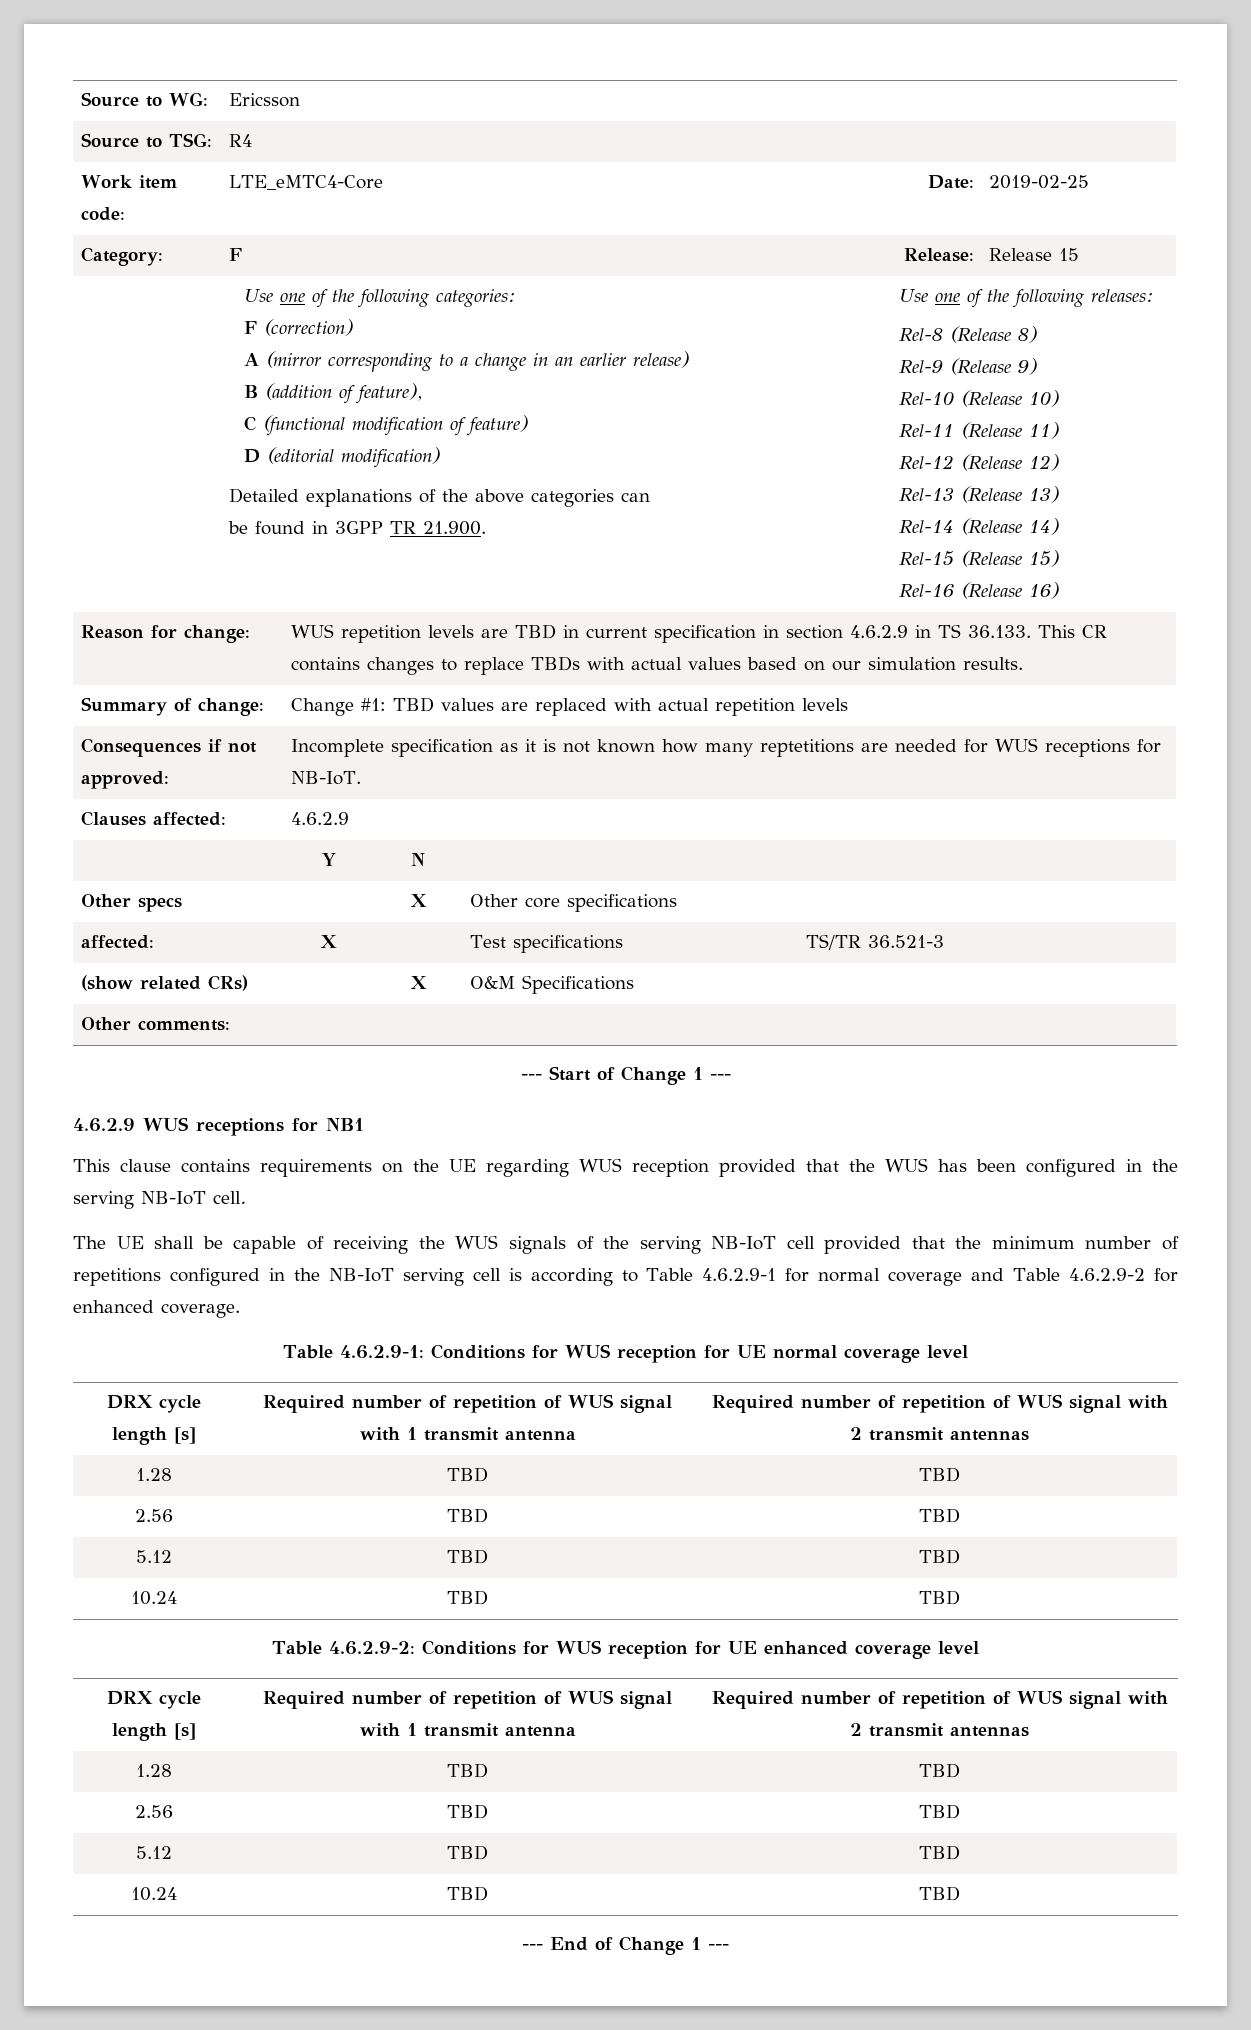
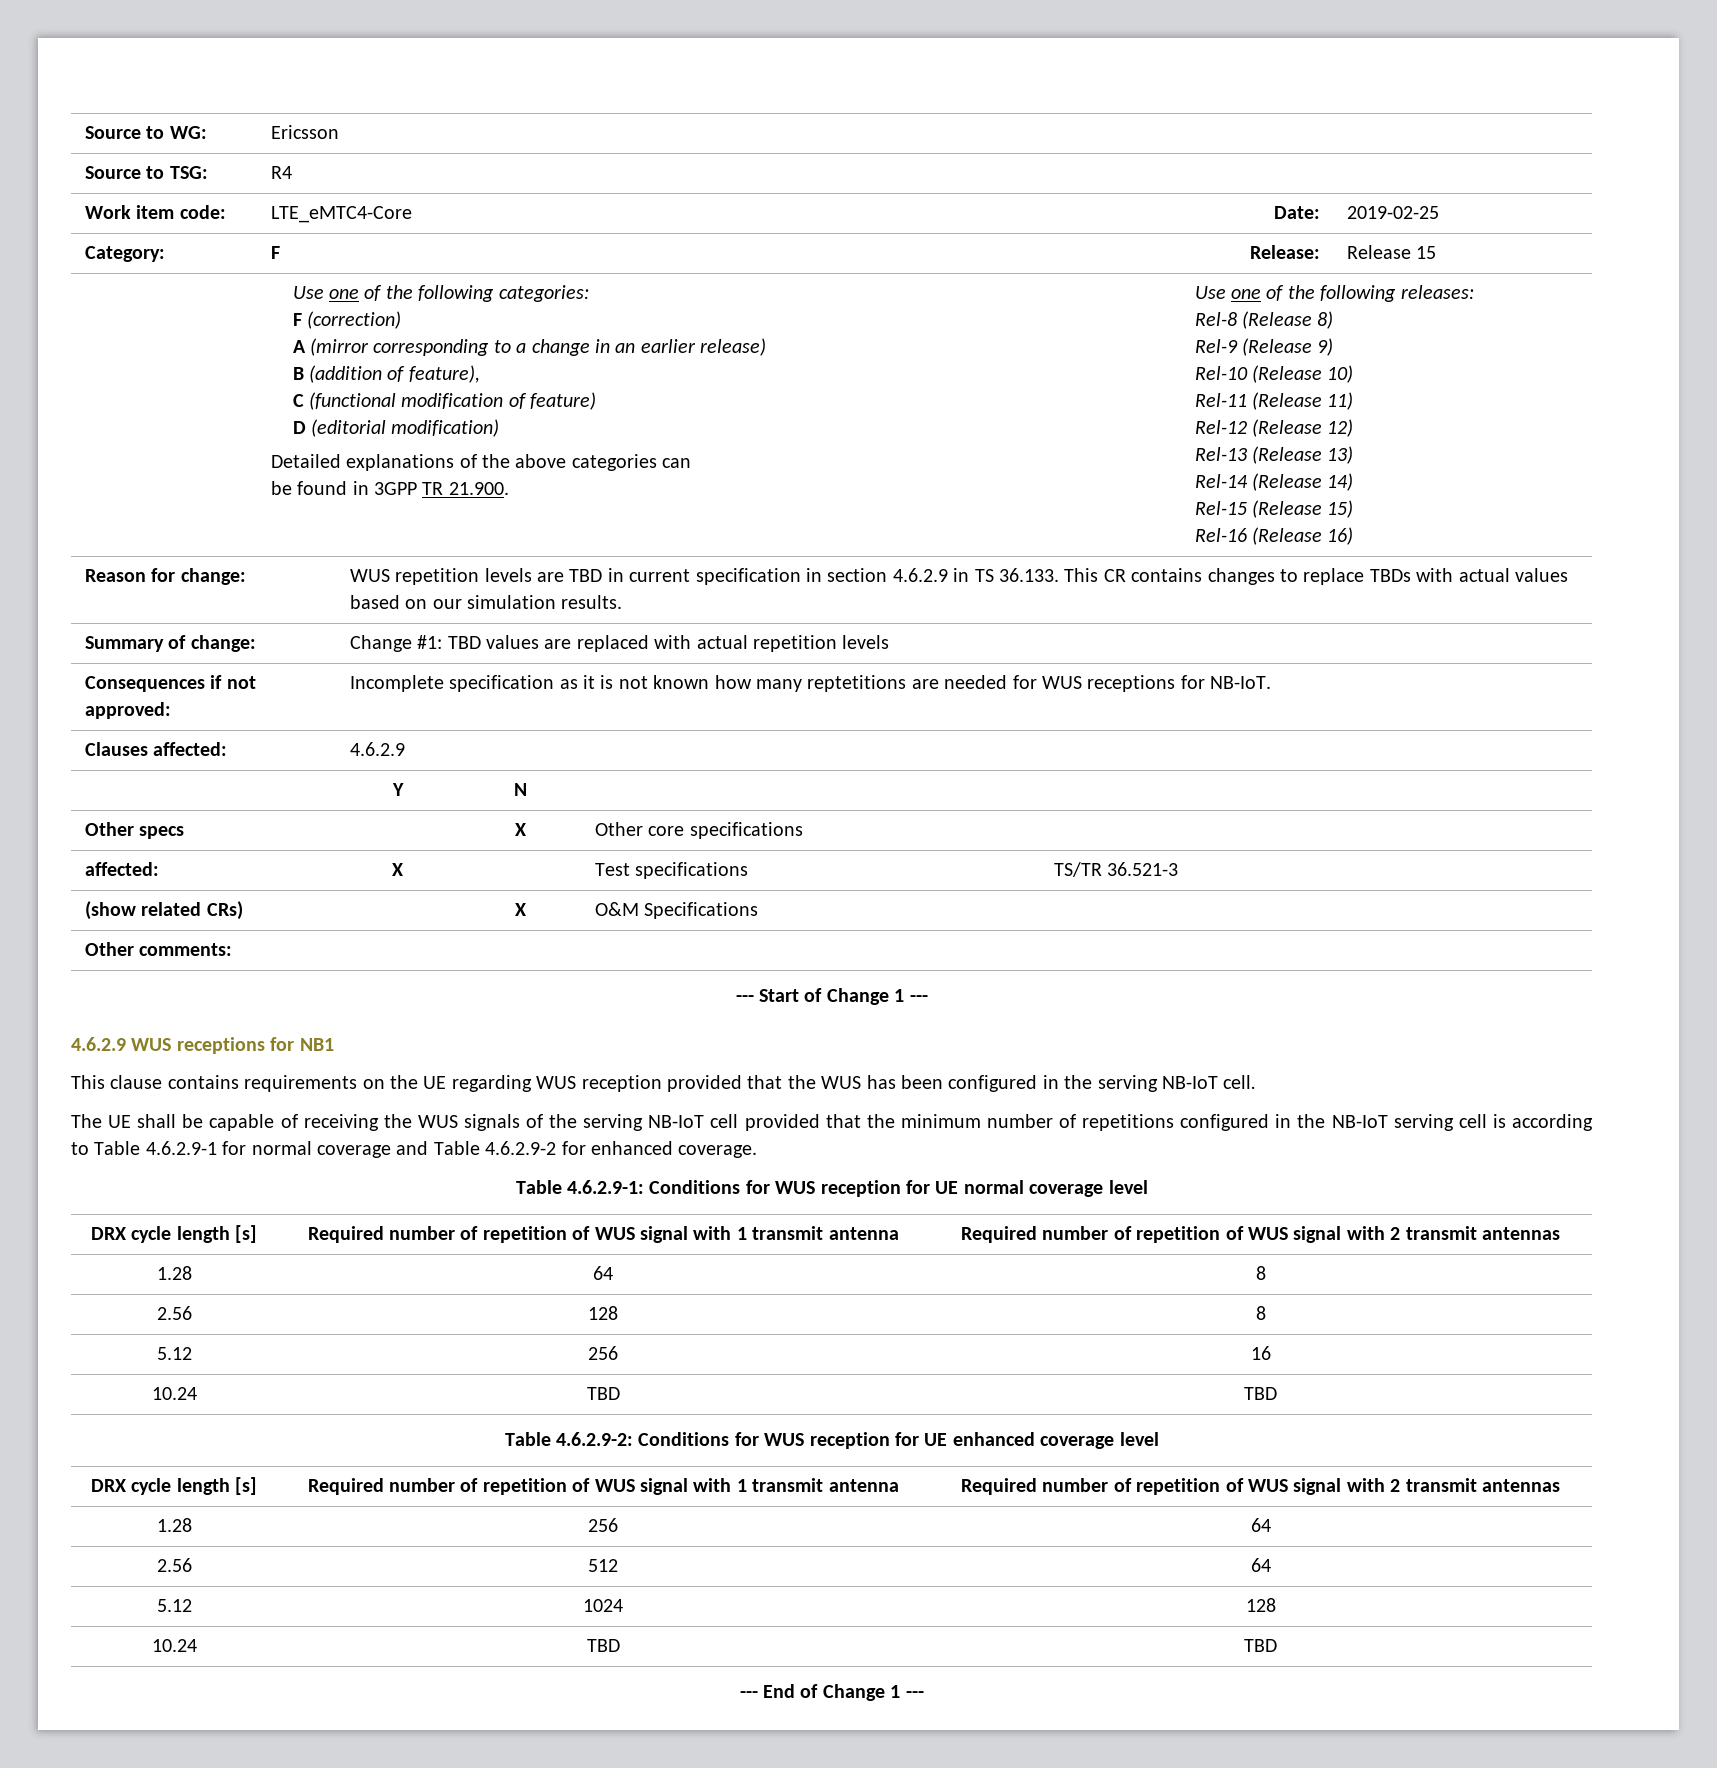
  Table 4.6.2.9-1: Conditions for WUS reception for UE normal coverage level
  DRX cycle length [s] | Required number of repetition of WUS signal with 1 transmit antenna | Required number of repetition of WUS signal with 2 transmit antennas
- 1.28 | TBD | TBD
- 2.56 | TBD | TBD
- 5.12 | TBD | TBD
+ 1.28 | 64 | 8
+ 2.56 | 128 | 8
+ 5.12 | 256 | 16
  Table 4.6.2.9-2: Conditions for WUS reception for UE enhanced coverage level
  DRX cycle length [s] | Required number of repetition of WUS signal with 1 transmit antenna | Required number of repetition of WUS signal with 2 transmit antennas
- 1.28 | TBD | TBD
- 2.56 | TBD | TBD
- 5.12 | TBD | TBD
+ 1.28 | 256 | 64
+ 2.56 | 512 | 64
+ 5.12 | 1024 | 128

